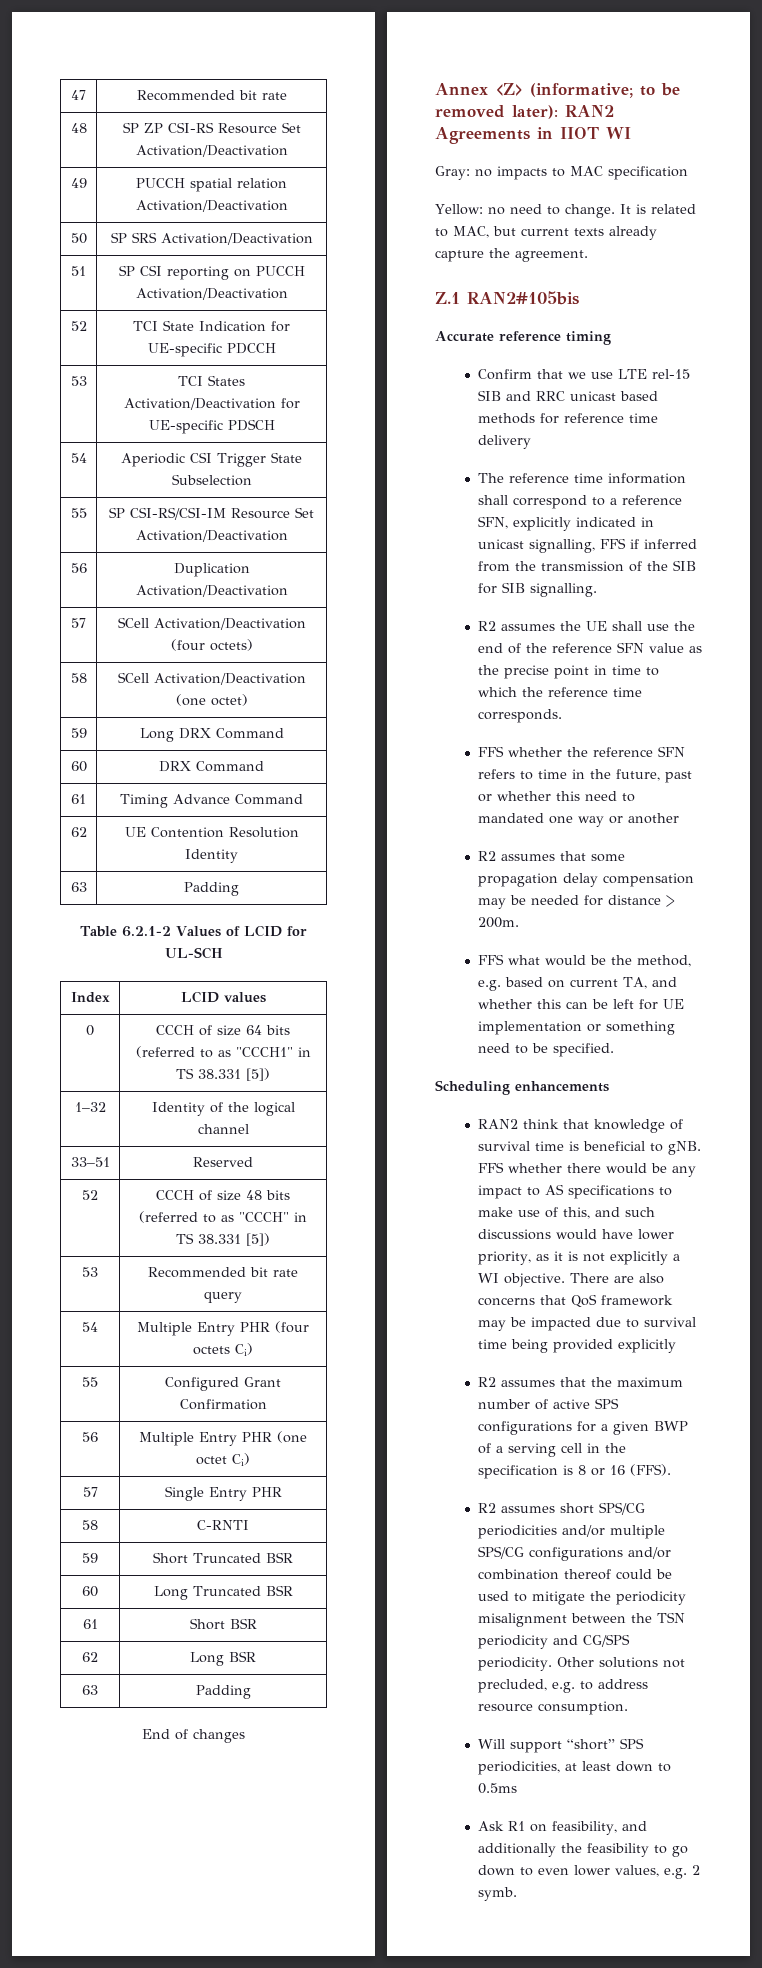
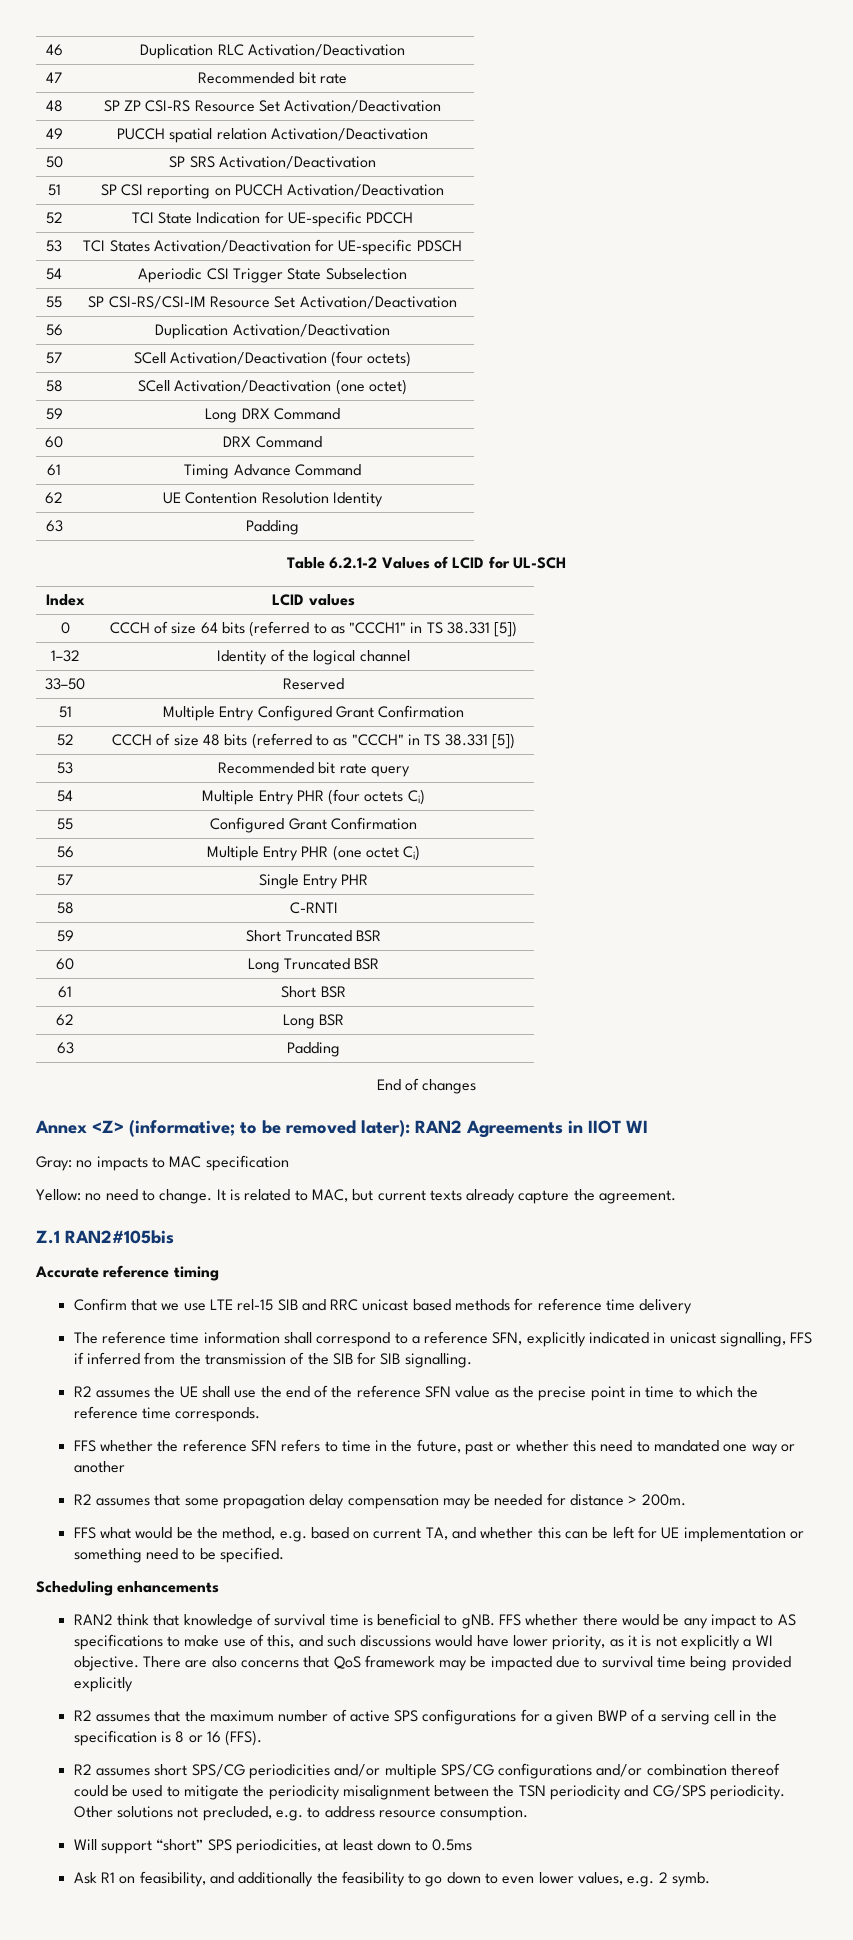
+ 46 | Duplication RLC Activation/Deactivation
- 33–51 | Reserved
+ 33–50 | Reserved
+ 51 | Multiple Entry Configured Grant Confirmation

